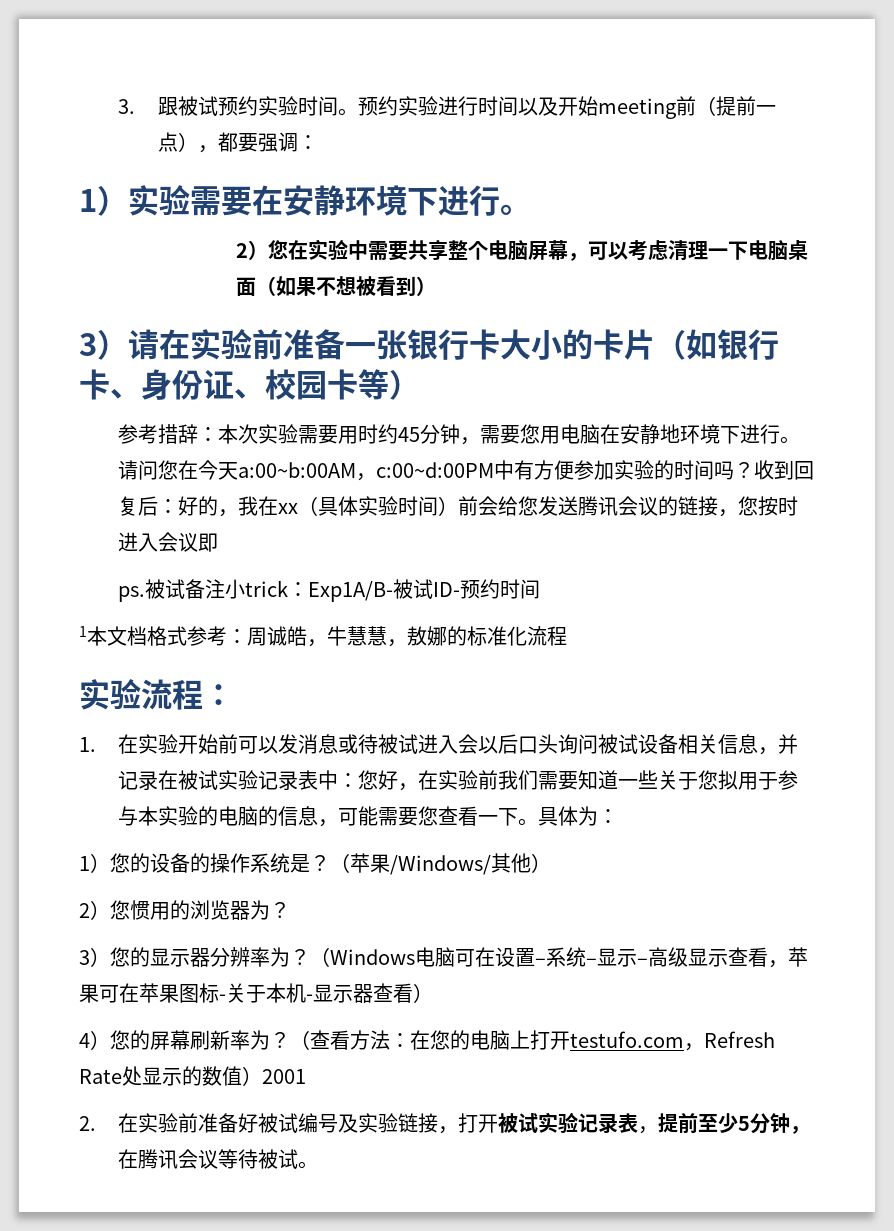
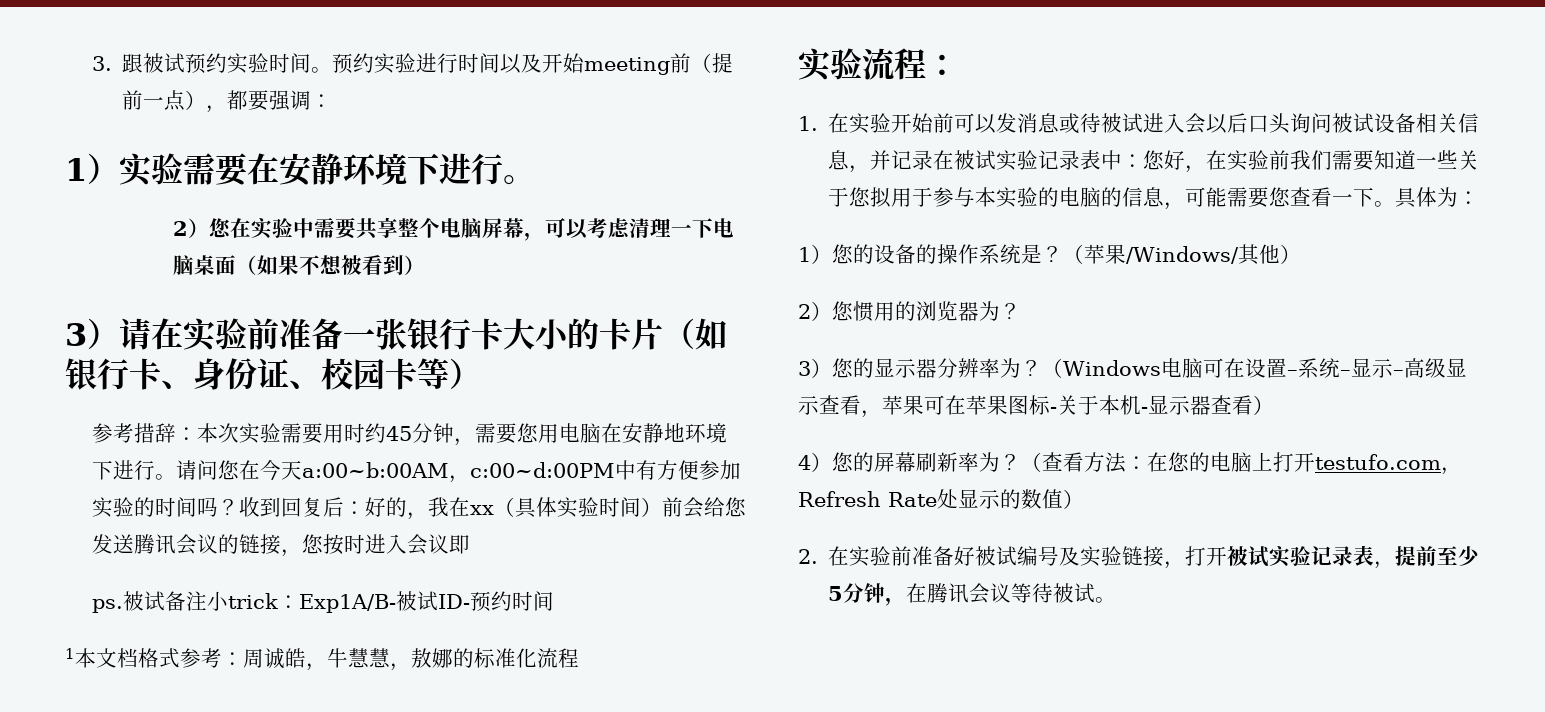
- （查看方法：在您的电脑上打开testufo.com，Refresh Rate处显示的数值）2001
+ （查看方法：在您的电脑上打开testufo.com，Refresh Rate处显示的数值）

